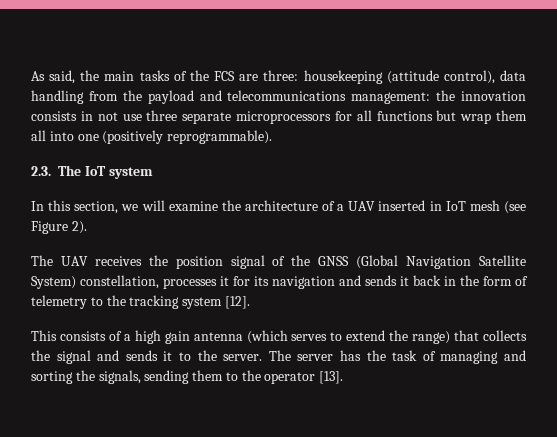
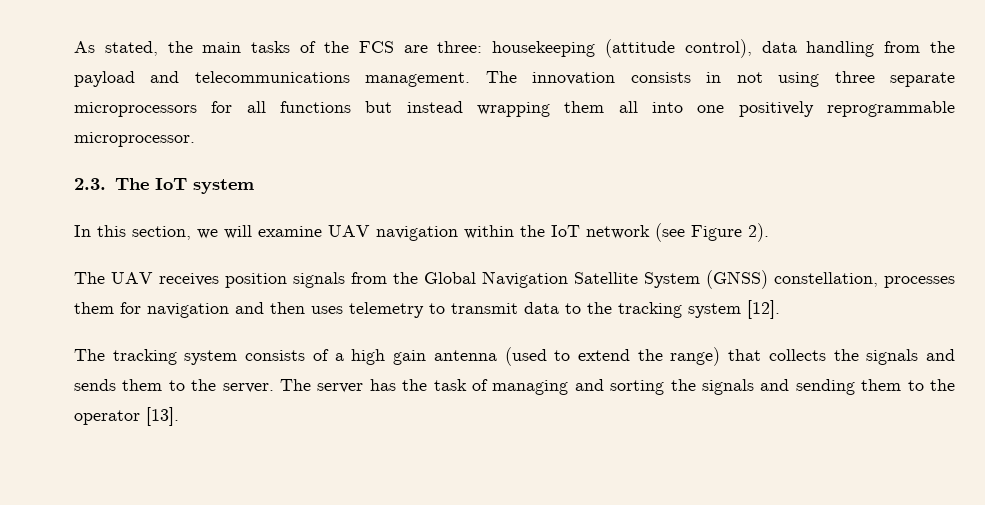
- As said, the main tasks of the FCS are three: housekeeping (attitude control), data handling from the payload and telecommunications management: the innovation consists in not use three separate microprocessors for all functions but wrap them all into one (positively reprogrammable).
+ As stated, the main tasks of the FCS are three: housekeeping (attitude control), data handling from the payload and telecommunications management. The innovation consists in not using three separate microprocessors for all functions but instead wrapping them all into one positively reprogrammable microprocessor.
- In this section, we will examine the architecture of a UAV inserted in IoT mesh (see Figure 2).
+ In this section, we will examine UAV navigation within the IoT network (see Figure 2).
- The UAV receives the position signal of the GNSS (Global Navigation Satellite System) constellation, processes it for its navigation and sends it back in the form of telemetry to the tracking system [12].
+ The UAV receives position signals from the Global Navigation Satellite System (GNSS) constellation, processes them for navigation and then uses telemetry to transmit data to the tracking system [12].
- This consists of a high gain antenna (which serves to extend the range) that collects the signal and sends it to the server.
+ The tracking system consists of a high gain antenna (used to extend the range) that collects the signals and sends them to the server.
- The server has the task of managing and sorting the signals, sending them to the operator [13].
+ The server has the task of managing and sorting the signals and sending them to the operator [13].

